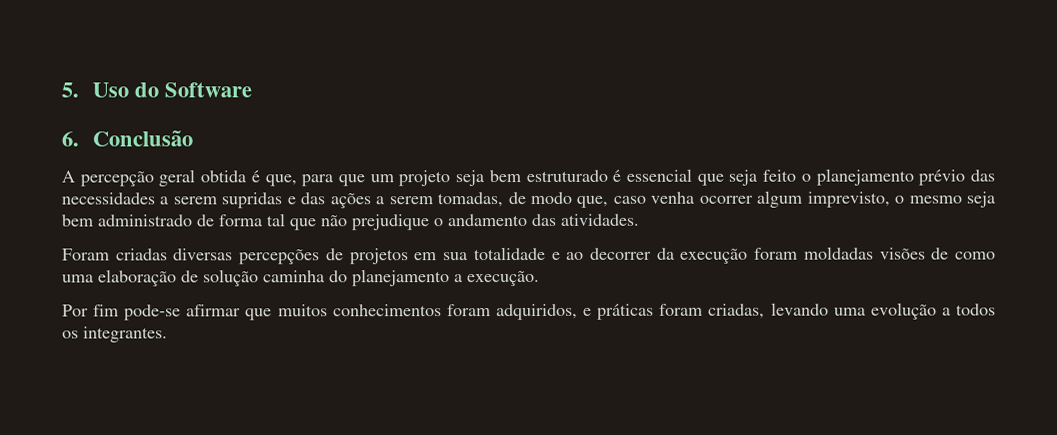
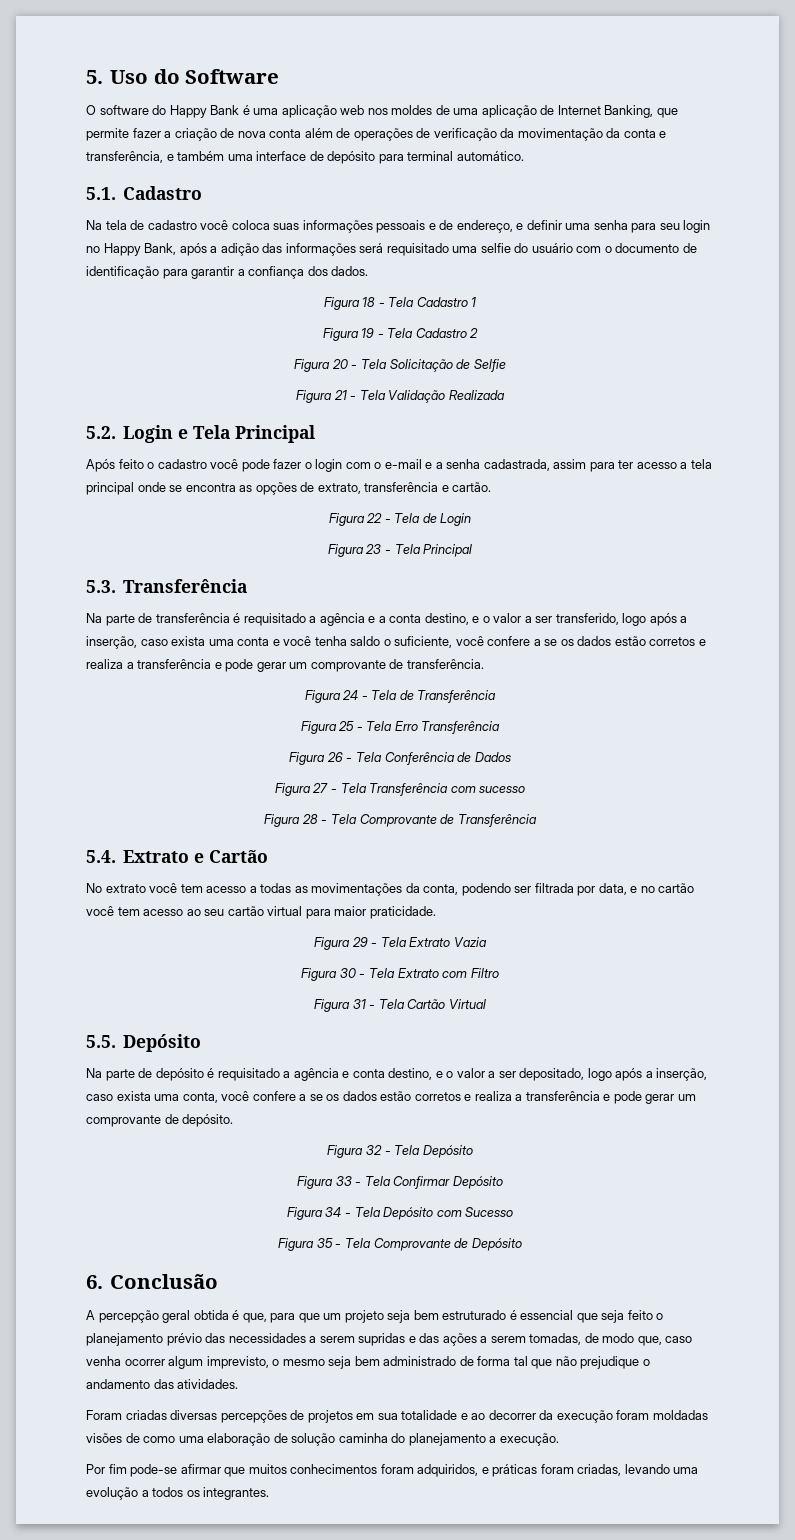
+ O software do Happy Bank é uma aplicação web nos moldes de uma aplicação de Internet Banking, que permite fazer a criação de nova conta além de operações de verificação da movimentação da conta e transferência, e também uma interface de depósito para terminal automático.
+ 5.1. Cadastro
+ Na tela de cadastro você coloca suas informações pessoais e de endereço, e definir uma senha para seu login no Happy Bank, após a adição das informações será requisitado uma selfie do usuário com o documento de identificação para garantir a confiança dos dados.
+ Figura 18 - Tela Cadastro 1
+ Figura 19 - Tela Cadastro 2
+ Figura 20 - Tela Solicitação de Selfie
+ Figura 21 - Tela Validação Realizada
+ 5.2. Login e Tela Principal
+ Após feito o cadastro você pode fazer o login com o e-mail e a senha cadastrada, assim para ter acesso a tela principal onde se encontra as opções de extrato, transferência e cartão.
+ Figura 22 - Tela de Login
+ Figura 23 - Tela Principal
+ 5.3. Transferência
+ Na parte de transferência é requisitado a agência e a conta destino, e o valor a ser transferido, logo após a inserção, caso exista uma conta e você tenha saldo o suficiente, você confere a se os dados estão corretos e realiza a transferência e pode gerar um comprovante de transferência.
+ Figura 24 - Tela de Transferência
+ Figura 25 - Tela Erro Transferência
+ Figura 26 - Tela Conferência de Dados
+ Figura 27 - Tela Transferência com sucesso
+ Figura 28 - Tela Comprovante de Transferência
+ 5.4. Extrato e Cartão
+ No extrato você tem acesso a todas as movimentações da conta, podendo ser filtrada por data, e no cartão você tem acesso ao seu cartão virtual para maior praticidade.
+ Figura 29 - Tela Extrato Vazia
+ Figura 30 - Tela Extrato com Filtro
+ Figura 31 - Tela Cartão Virtual
+ 5.5. Depósito
+ Na parte de depósito é requisitado a agência e conta destino, e o valor a ser depositado, logo após a inserção, caso exista uma conta, você confere a se os dados estão corretos e realiza a transferência e pode gerar um comprovante de depósito.
+ Figura 32 - Tela Depósito
+ Figura 33 - Tela Confirmar Depósito
+ Figura 34 - Tela Depósito com Sucesso
+ Figura 35 - Tela Comprovante de Depósito

